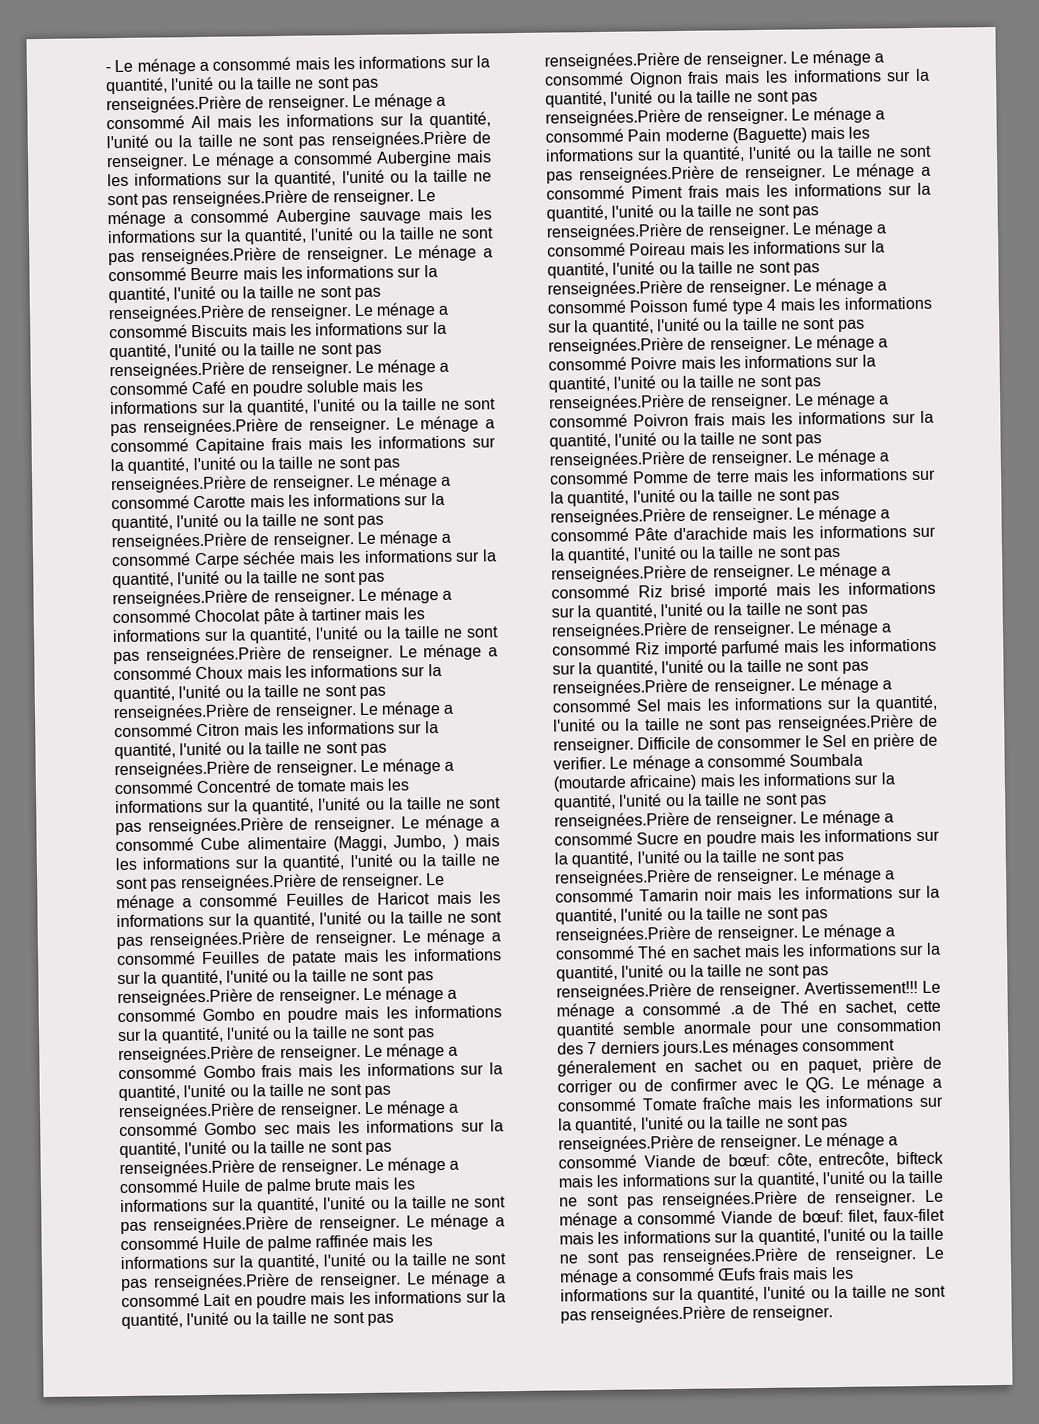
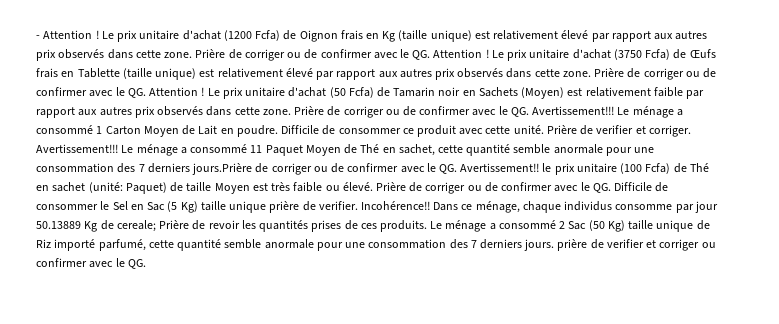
- - Le ménage a consommé mais les informations sur la quantité, l'unité ou la taille ne sont pas renseignées.Prière de renseigner. Le ménage a consommé Ail mais les informations sur la quantité, l'unité ou la taille ne sont pas renseignées.Prière de renseigner. Le ménage a consommé Aubergine mais les informations sur la quantité, l'unité ou la taille ne sont pas renseignées.Prière de renseigner. Le ménage a consommé Aubergine sauvage mais les informations sur la quantité, l'unité ou la taille ne sont pas renseignées.Prière de renseigner. Le ménage a consommé Beurre mais les informations sur la quantité, l'unité ou la taille ne sont pas renseignées.Prière de renseigner. Le ménage a consommé Biscuits mais les informations sur la quantité, l'unité ou la taille ne sont pas renseignées.Prière de renseigner. Le ménage a consommé Café en poudre soluble mais les informations sur la quantité, l'unité ou la taille ne sont pas renseignées.Prière de renseigner. Le ménage a consommé Capitaine frais mais les informations sur la quantité, l'unité ou la taille ne sont pas renseignées.Prière de renseigner. Le ménage a consommé Carotte mais les informations sur la quantité, l'unité ou la taille ne sont pas renseignées.Prière de renseigner. Le ménage a consommé Carpe séchée mais les informations sur la quantité, l'unité ou la taille ne sont pas renseignées.Prière de renseigner. Le ménage a consommé Chocolat pâte à tartiner mais les informations sur la quantité, l'unité ou la taille ne sont pas renseignées.Prière de renseigner. Le ménage a consommé Choux mais les informations sur la quantité, l'unité ou la taille ne sont pas renseignées.Prière de renseigner. Le ménage a consommé Citron mais les informations sur la quantité, l'unité ou la taille ne sont pas renseignées.Prière de renseigner. Le ménage a consommé Concentré de tomate mais les informations sur la quantité, l'unité ou la taille ne sont pas renseignées.Prière de renseigner. Le ménage a consommé Cube alimentaire (Maggi, Jumbo, ) mais les informations sur la quantité, l'unité ou la taille ne sont pas renseignées.Prière de renseigner. Le ménage a consommé Feuilles de Haricot mais les informations sur la quantité, l'unité ou la taille ne sont pas renseignées.Prière de renseigner. Le ménage a consommé Feuilles de patate mais les informations sur la quantité, l'unité ou la taille ne sont pas renseignées.Prière de renseigner. Le ménage a consommé Gombo en poudre mais les informations sur la quantité, l'unité ou la taille ne sont pas renseignées.Prière de renseigner. Le ménage a consommé Gombo frais mais les informations sur la quantité, l'unité ou la taille ne sont pas renseignées.Prière de renseigner. Le ménage a consommé Gombo sec mais les informations sur la quantité, l'unité ou la taille ne sont pas renseignées.Prière de renseigner. Le ménage a consommé Huile de palme brute mais les informations sur la quantité, l'unité ou la taille ne sont pas renseignées.Prière de renseigner. Le ménage a consommé Huile de palme raffinée mais les informations sur la quantité, l'unité ou la taille ne sont pas renseignées.Prière de renseigner. Le ménage a consommé Lait en poudre mais les informations sur la quantité, l'unité ou la taille ne sont pas renseignées.Prière de renseigner. Le ménage a consommé Oignon frais mais les informations sur la quantité, l'unité ou la taille ne sont pas renseignées.Prière de renseigner. Le ménage a consommé Pain moderne (Baguette) mais les informations sur la quantité, l'unité ou la taille ne sont pas renseignées.Prière de renseigner. Le ménage a consommé Piment frais mais les informations sur la quantité, l'unité ou la taille ne sont pas renseignées.Prière de renseigner. Le ménage a consommé Poireau mais les informations sur la quantité, l'unité ou la taille ne sont pas renseignées.Prière de renseigner. Le ménage a consommé Poisson fumé type 4 mais les informations sur la quantité, l'unité ou la taille ne sont pas renseignées.Prière de renseigner. Le ménage a consommé Poivre mais les informations sur la quantité, l'unité ou la taille ne sont pas renseignées.Prière de renseigner. Le ménage a consommé Poivron frais mais les informations sur la quantité, l'unité ou la taille ne sont pas renseignées.Prière de renseigner. Le ménage a consommé Pomme de terre mais les informations sur la quantité, l'unité ou la taille ne sont pas renseignées.Prière de renseigner. Le ménage a consommé Pâte d'arachide mais les informations sur la quantité, l'unité ou la taille ne sont pas renseignées.Prière de renseigner. Le ménage a consommé Riz brisé importé mais les informations sur la quantité, l'unité ou la taille ne sont pas renseignées.Prière de renseigner. Le ménage a consommé Riz importé parfumé mais les informations sur la quantité, l'unité ou la taille ne sont pas renseignées.Prière de renseigner. Le ménage a consommé Sel mais les informations sur la quantité, l'unité ou la taille ne sont pas renseignées.Prière de renseigner. Difficile de consommer le Sel en prière de verifier. Le ménage a consommé Soumbala (moutarde africaine) mais les informations sur la quantité, l'unité ou la taille ne sont pas renseignées.Prière de renseigner. Le ménage a consommé Sucre en poudre mais les informations sur la quantité, l'unité ou la taille ne sont pas renseignées.Prière de renseigner. Le ménage a consommé Tamarin noir mais les informations sur la quantité, l'unité ou la taille ne sont pas renseignées.Prière de renseigner. Le ménage a consommé Thé en sachet mais les informations sur la quantité, l'unité ou la taille ne sont pas renseignées.Prière de renseigner. Avertissement!!! Le ménage a consommé .a de Thé en sachet, cette quantité semble anormale pour une consommation des 7 derniers jours.Les ménages consomment géneralement en sachet ou en paquet, prière de corriger ou de confirmer avec le QG. Le ménage a consommé Tomate fraîche mais les informations sur la quantité, l'unité ou la taille ne sont pas renseignées.Prière de renseigner. Le ménage a consommé Viande de bœuf: côte, entrecôte, bifteck mais les informations sur la quantité, l'unité ou la taille ne sont pas renseignées.Prière de renseigner. Le ménage a consommé Viande de bœuf: filet, faux-filet mais les informations sur la quantité, l'unité ou la taille ne sont pas renseignées.Prière de renseigner. Le ménage a consommé Œufs frais mais les informations sur la quantité, l'unité ou la taille ne sont pas renseignées.Prière de renseigner.
+ - Attention ! Le prix unitaire d'achat (1200 Fcfa) de Oignon frais en Kg (taille unique) est relativement élevé par rapport aux autres prix observés dans cette zone. Prière de corriger ou de confirmer avec le QG. Attention ! Le prix unitaire d'achat (3750 Fcfa) de Œufs frais en Tablette (taille unique) est relativement élevé par rapport aux autres prix observés dans cette zone. Prière de corriger ou de confirmer avec le QG. Attention ! Le prix unitaire d'achat (50 Fcfa) de Tamarin noir en Sachets (Moyen) est relativement faible par rapport aux autres prix observés dans cette zone. Prière de corriger ou de confirmer avec le QG. Avertissement!!! Le ménage a consommé 1 Carton Moyen de Lait en poudre. Difficile de consommer ce produit avec cette unité. Prière de verifier et corriger. Avertissement!!! Le ménage a consommé 11 Paquet Moyen de Thé en sachet, cette quantité semble anormale pour une consommation des 7 derniers jours.Prière de corriger ou de confirmer avec le QG. Avertissement!! le prix unitaire (100 Fcfa) de Thé en sachet (unité: Paquet) de taille Moyen est très faible ou élevé. Prière de corriger ou de confirmer avec le QG. Difficile de consommer le Sel en Sac (5 Kg) taille unique prière de verifier. Incohérence!! Dans ce ménage, chaque individus consomme par jour 50.13889 Kg de cereale; Prière de revoir les quantités prises de ces produits. Le ménage a consommé 2 Sac (50 Kg) taille unique de Riz importé parfumé, cette quantité semble anormale pour une consommation des 7 derniers jours. prière de verifier et corriger ou confirmer avec le QG.

